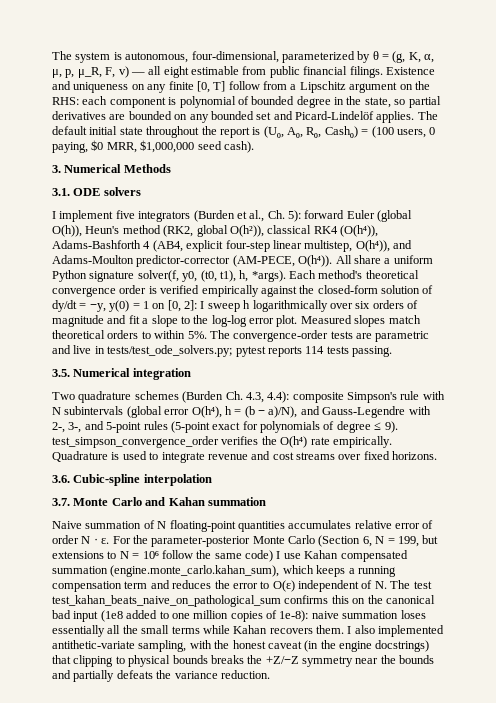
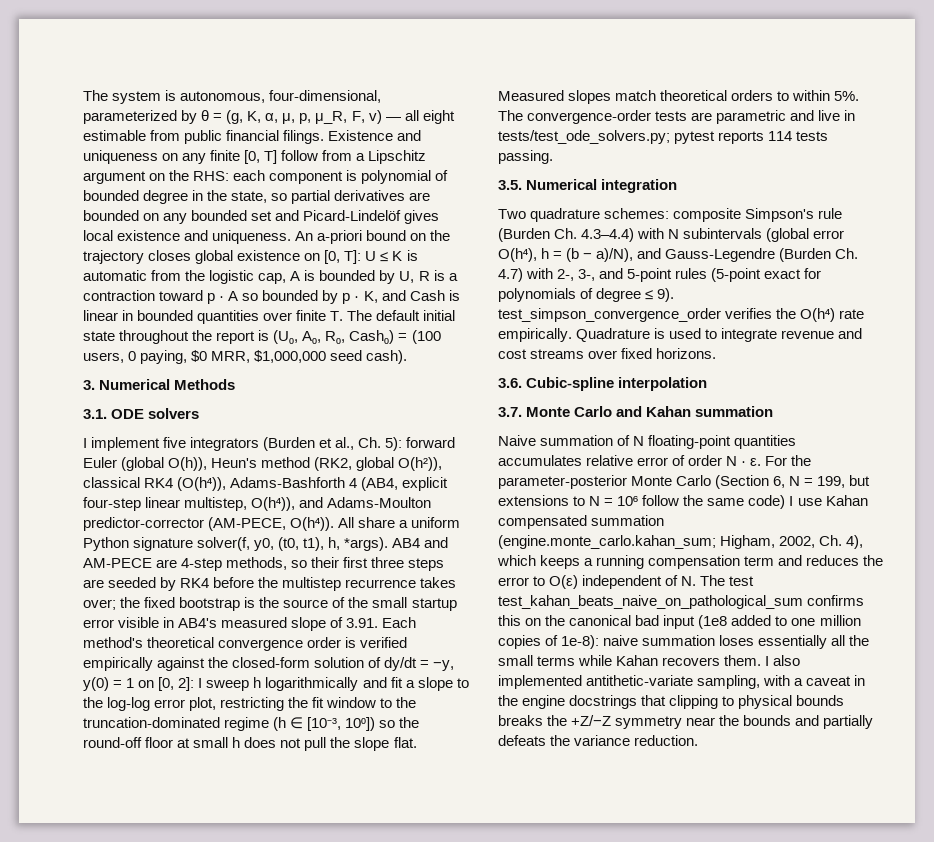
- Existence and uniqueness on any finite [0, T] follow from a Lipschitz argument on the RHS: each component is polynomial of bounded degree in the state, so partial derivatives are bounded on any bounded set and Picard-Lindelöf applies. The default initial state throughout the report is (U₀, A₀, R₀, Cash₀) = (100 users, 0 paying, $0 MRR, $1,000,000 seed cash).
+ Existence and uniqueness on any finite [0, T] follow from a Lipschitz argument on the RHS: each component is polynomial of bounded degree in the state, so partial derivatives are bounded on any bounded set and Picard-Lindelöf gives local existence and uniqueness. An a-priori bound on the trajectory closes global existence on [0, T]: U ≤ K is automatic from the logistic cap, A is bounded by U, R is a contraction toward p · A so bounded by p · K, and Cash is linear in bounded quantities over finite T. The default initial state throughout the report is (U₀, A₀, R₀, Cash₀) = (100 users, 0 paying, $0 MRR, $1,000,000 seed cash).
- Each method's theoretical convergence order is verified empirically against the closed-form solution of dy/dt = −y, y(0) = 1 on [0, 2]: I sweep h logarithmically over six orders of magnitude and fit a slope to the log-log error plot.
+ AB4 and AM-PECE are 4-step methods, so their first three steps are seeded by RK4 before the multistep recurrence takes over; the fixed bootstrap is the source of the small startup error visible in AB4's measured slope of 3.91. Each method's theoretical convergence order is verified empirically against the closed-form solution of dy/dt = −y, y(0) = 1 on [0, 2]: I sweep h logarithmically and fit a slope to the log-log error plot, restricting the fit window to the truncation-dominated regime (h ∈ [10⁻³, 10⁰]) so the round-off floor at small h does not pull the slope flat.
- Two quadrature schemes (Burden Ch. 4.3, 4.4): composite Simpson's rule with N subintervals (global error O(h⁴), h = (b − a)/N), and Gauss-Legendre with 2-, 3-, and 5-point rules (5-point exact for polynomials of degree ≤ 9). test_simpson_convergence_order verifies the O(h⁴) rate empirically.
+ Two quadrature schemes: composite Simpson's rule (Burden Ch. 4.3–4.4) with N subintervals (global error O(h⁴), h = (b − a)/N), and Gauss-Legendre (Burden Ch. 4.7) with 2-, 3-, and 5-point rules (5-point exact for polynomials of degree ≤ 9). test_simpson_convergence_order verifies the O(h⁴) rate empirically.
- For the parameter-posterior Monte Carlo (Section 6, N = 199, but extensions to N = 10⁶ follow the same code) I use Kahan compensated summation (engine.monte_carlo.kahan_sum), which keeps a running compensation term and reduces the error to O(ε) independent of N. The test test_kahan_beats_naive_on_pathological_sum confirms this on the canonical bad input (1e8 added to one million copies of 1e-8):
+ For the parameter-posterior Monte Carlo (Section 6, N = 199, but extensions to N = 10⁶ follow the same code) I use Kahan compensated summation (engine.monte_carlo.kahan_sum; Higham, 2002, Ch. 4), which keeps a running compensation term and reduces the error to O(ε) independent of N. The test test_kahan_beats_naive_on_pathological_sum confirms this on the canonical bad input (1e8 added to one million copies of 1e-8):
- I also implemented antithetic-variate sampling, with the honest caveat (in the engine docstrings) that clipping to physical bounds breaks the +Z/−Z symmetry near the bounds and partially defeats the variance reduction.
+ I also implemented antithetic-variate sampling, with a caveat in the engine docstrings that clipping to physical bounds breaks the +Z/−Z symmetry near the bounds and partially defeats the variance reduction.

